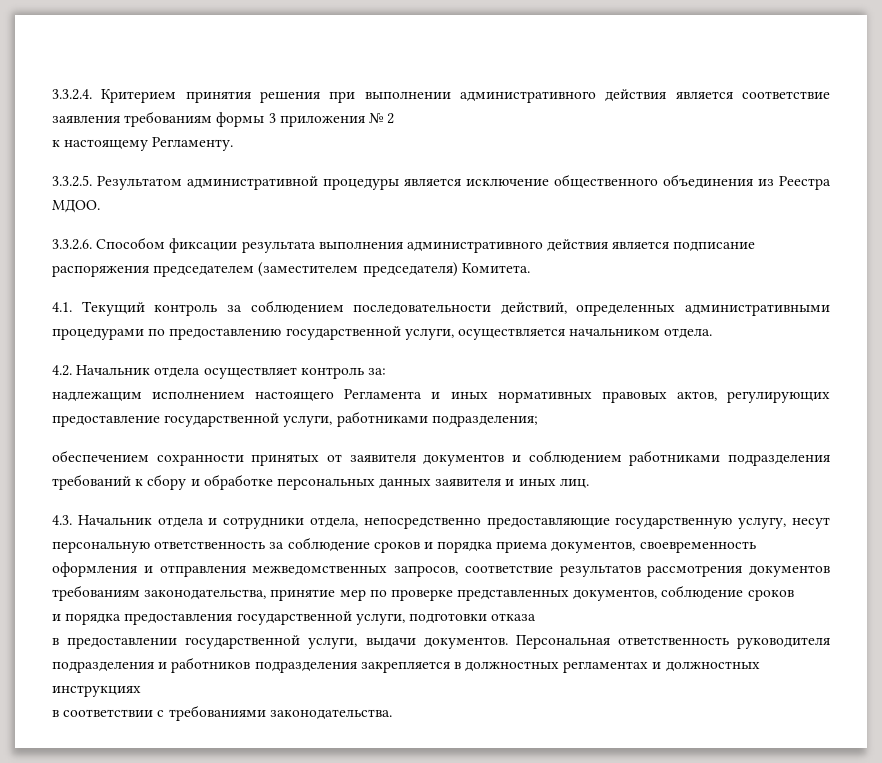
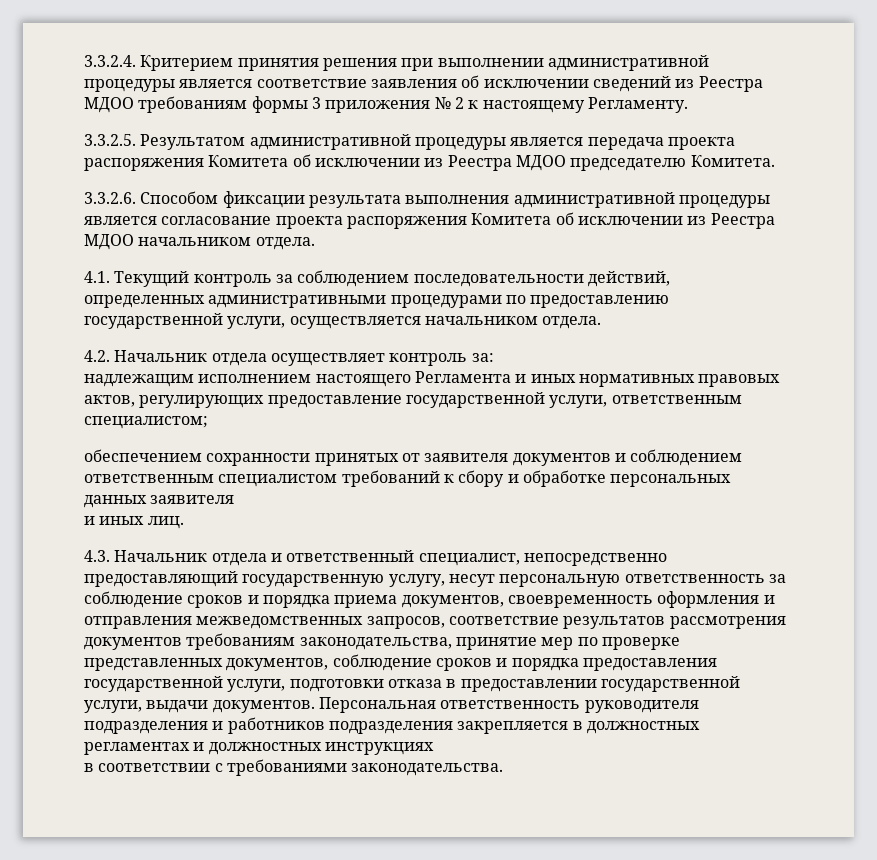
- 3.3.2.4. Критерием принятия решения при выполнении административного действия является соответствие заявления требованиям формы 3 приложения № 2
- к настоящему Регламенту.
+ 3.3.2.4. Критерием принятия решения при выполнении административной процедуры является соответствие заявления об исключении сведений из Реестра МДОО требованиям формы 3 приложения № 2 к настоящему Регламенту.
- 3.3.2.5. Результатом административной процедуры является исключение общественного объединения из Реестра МДОО.
+ 3.3.2.5. Результатом административной процедуры является передача проекта распоряжения Комитета об исключении из Реестра МДОО председателю Комитета.
- 3.3.2.6. Способом фиксации результата выполнения административного действия является подписание распоряжения председателем (заместителем председателя) Комитета.
+ 3.3.2.6. Способом фиксации результата выполнения административной процедуры является согласование проекта распоряжения Комитета об исключении из Реестра МДОО начальником отдела.
- надлежащим исполнением настоящего Регламента и иных нормативных правовых актов, регулирующих предоставление государственной услуги, работниками подразделения;
+ надлежащим исполнением настоящего Регламента и иных нормативных правовых актов, регулирующих предоставление государственной услуги, ответственным специалистом;
- обеспечением сохранности принятых от заявителя документов и соблюдением работниками подразделения требований к сбору и обработке персональных данных заявителя и иных лиц.
+ обеспечением сохранности принятых от заявителя документов и соблюдением ответственным специалистом требований к сбору и обработке персональных данных заявителя
+ и иных лиц.
- 4.3. Начальник отдела и сотрудники отдела, непосредственно предоставляющие государственную услугу, несут персональную ответственность за соблюдение сроков и порядка приема документов, своевременность оформления и отправления межведомственных запросов, соответствие результатов рассмотрения документов требованиям законодательства, принятие мер по проверке представленных документов, соблюдение сроков
- и порядка предоставления государственной услуги, подготовки отказа
- в предоставлении государственной услуги, выдачи документов.
+ 4.3. Начальник отдела и ответственный специалист, непосредственно предоставляющий государственную услугу, несут персональную ответственность за соблюдение сроков и порядка приема документов, своевременность оформления и отправления межведомственных запросов, соответствие результатов рассмотрения документов требованиям законодательства, принятие мер по проверке представленных документов, соблюдение сроков и порядка предоставления государственной услуги, подготовки отказа в предоставлении государственной услуги, выдачи документов.

